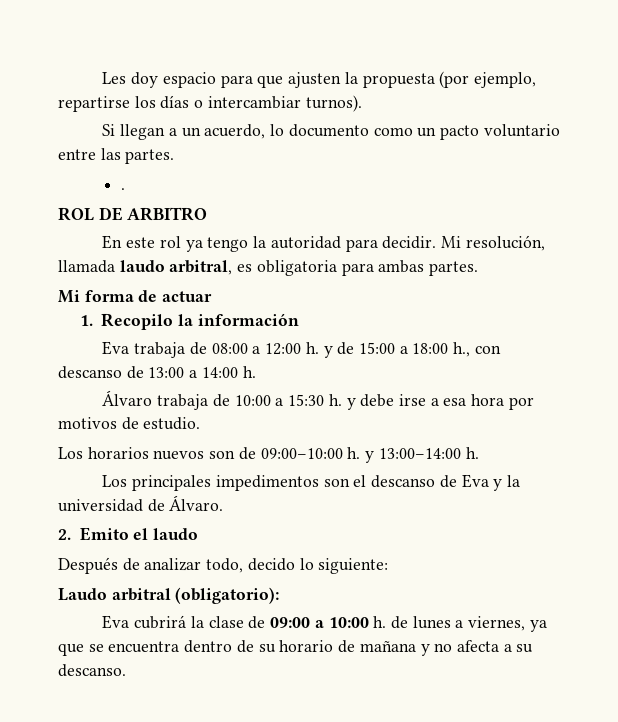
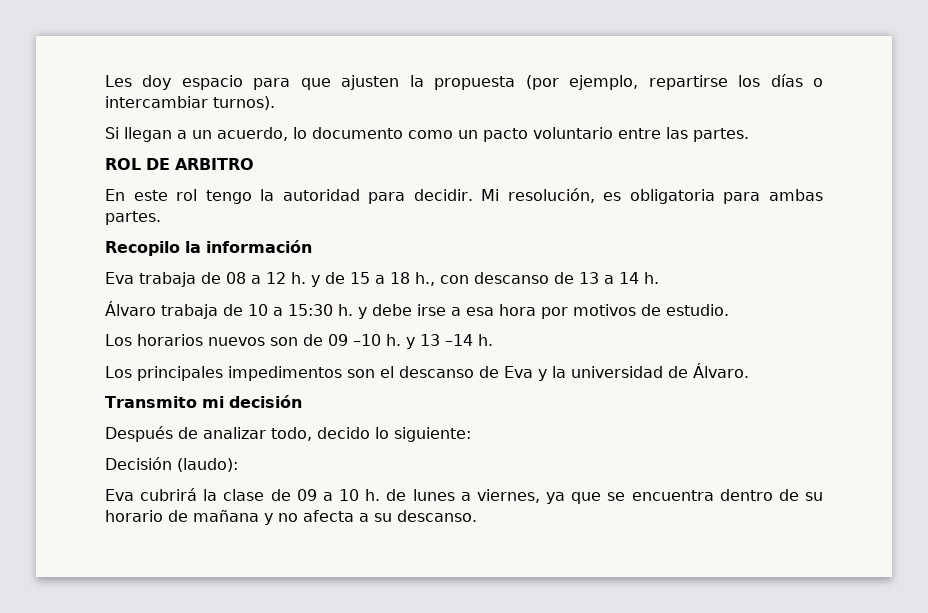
- .
- En este rol ya tengo la autoridad para decidir.
+ En este rol tengo la autoridad para decidir.
- Mi resolución, llamada laudo arbitral, es obligatoria para ambas partes.
+ Mi resolución, es obligatoria para ambas partes.
- Mi forma de actuar
- 1. Recopilo la información
+ Recopilo la información
- Eva trabaja de 08:00 a 12:00 h. y de 15:00 a 18:00 h., con descanso de 13:00 a 14:00 h.
+ Eva trabaja de 08 a 12 h. y de 15 a 18 h., con descanso de 13 a 14 h.
- Álvaro trabaja de 10:00 a 15:30 h. y debe irse a esa hora por motivos de estudio.
+ Álvaro trabaja de 10 a 15:30 h. y debe irse a esa hora por motivos de estudio.
- Los horarios nuevos son de 09:00–10:00 h. y 13:00–14:00 h.
+ Los horarios nuevos son de 09 –10 h. y 13 –14 h.
- 2. Emito el laudo
+ Transmito mi decisión
- Laudo arbitral (obligatorio):
+ Decisión (laudo):
- Eva cubrirá la clase de 09:00 a 10:00 h. de lunes a viernes, ya que se encuentra dentro de su horario de mañana y no afecta a su descanso.
+ Eva cubrirá la clase de 09 a 10 h. de lunes a viernes, ya que se encuentra dentro de su horario de mañana y no afecta a su descanso.

